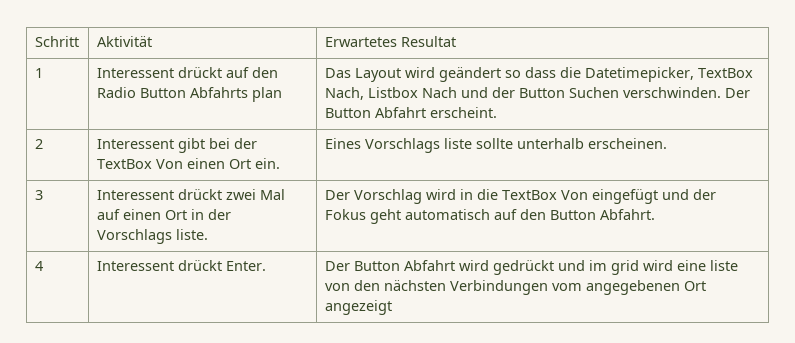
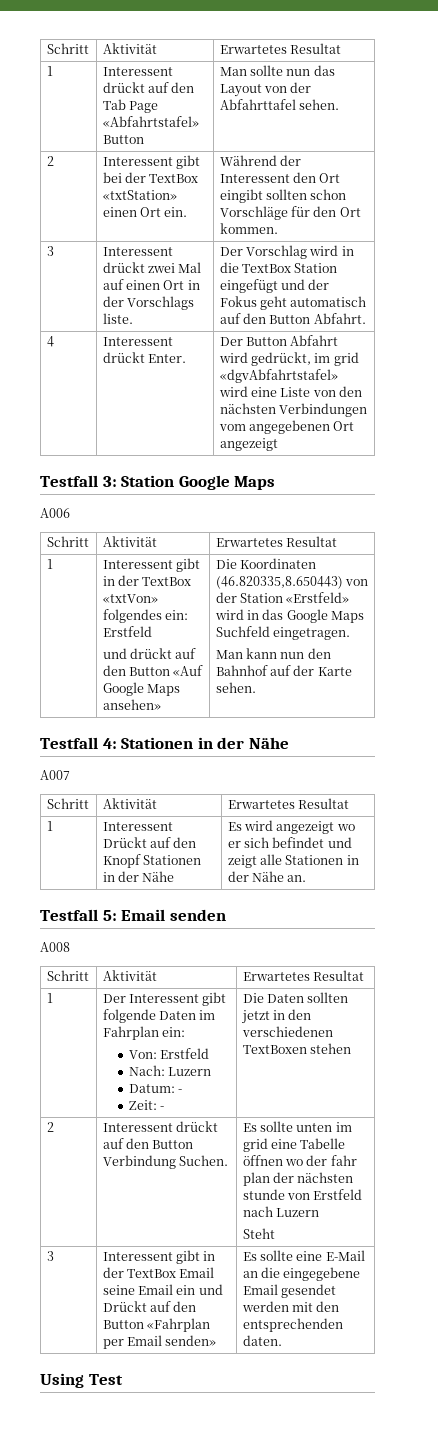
- 1 | Interessent drückt auf den Radio Button Abfahrts plan | Das Layout wird geändert so dass die Datetimepicker, TextBox Nach, Listbox Nach und der Button Suchen verschwinden. Der Button Abfahrt erscheint.
+ 1 | Interessent drückt auf den Tab Page «Abfahrtstafel» Button | Man sollte nun das Layout von der Abfahrttafel sehen.
- 2 | Interessent gibt bei der TextBox Von einen Ort ein. | Eines Vorschlags liste sollte unterhalb erscheinen.
+ 2 | Interessent gibt bei der TextBox «txtStation» einen Ort ein. | Während der Interessent den Ort eingibt sollten schon Vorschläge für den Ort kommen.
- 3 | Interessent drückt zwei Mal auf einen Ort in der Vorschlags liste. | Der Vorschlag wird in die TextBox Von eingefügt und der Fokus geht automatisch auf den Button Abfahrt.
+ 3 | Interessent drückt zwei Mal auf einen Ort in der Vorschlags liste. | Der Vorschlag wird in die TextBox Station eingefügt und der Fokus geht automatisch auf den Button Abfahrt.
- 4 | Interessent drückt Enter. | Der Button Abfahrt wird gedrückt und im grid wird eine liste von den nächsten Verbindungen vom angegebenen Ort angezeigt
+ 4 | Interessent drückt Enter. | Der Button Abfahrt wird gedrückt, im grid «dgvAbfahrtstafel» wird eine Liste von den nächsten Verbindungen vom angegebenen Ort angezeigt
+ Testfall 3: Station Google Maps
+ A006
+ Schritt | Aktivität | Erwartetes Resultat
+ 1 | Interessent gibt in der TextBox «txtVon» folgendes ein: Erstfeld
+ und drückt auf den Button «Auf Google Maps ansehen» | Die Koordinaten (46.820335,8.650443) von der Station «Erstfeld» wird in das Google Maps Suchfeld eingetragen.
+ Man kann nun den Bahnhof auf der Karte sehen.
+ Testfall 4: Stationen in der Nähe
+ A007
+ Schritt | Aktivität | Erwartetes Resultat
+ 1 | Interessent Drückt auf den Knopf Stationen in der Nähe | Es wird angezeigt wo er sich befindet und zeigt alle Stationen in der Nähe an.
+ Testfall 5: Email senden
+ A008
+ Schritt | Aktivität | Erwartetes Resultat
+ 1 | Der Interessent gibt folgende Daten im Fahrplan ein:
+ Von: Erstfeld
+ Nach: Luzern
+ Datum: -
+ Zeit: - | Die Daten sollten jetzt in den verschiedenen TextBoxen stehen
+ 2 | Interessent drückt auf den Button Verbindung Suchen. | Es sollte unten im grid eine Tabelle öffnen wo der fahr plan der nächsten stunde von Erstfeld nach Luzern
+ Steht
+ 3 | Interessent gibt in der TextBox Email seine Email ein und Drückt auf den Button «Fahrplan per Email senden» | Es sollte eine E-Mail an die eingegebene Email gesendet werden mit den entsprechenden daten.
+ Using Test

